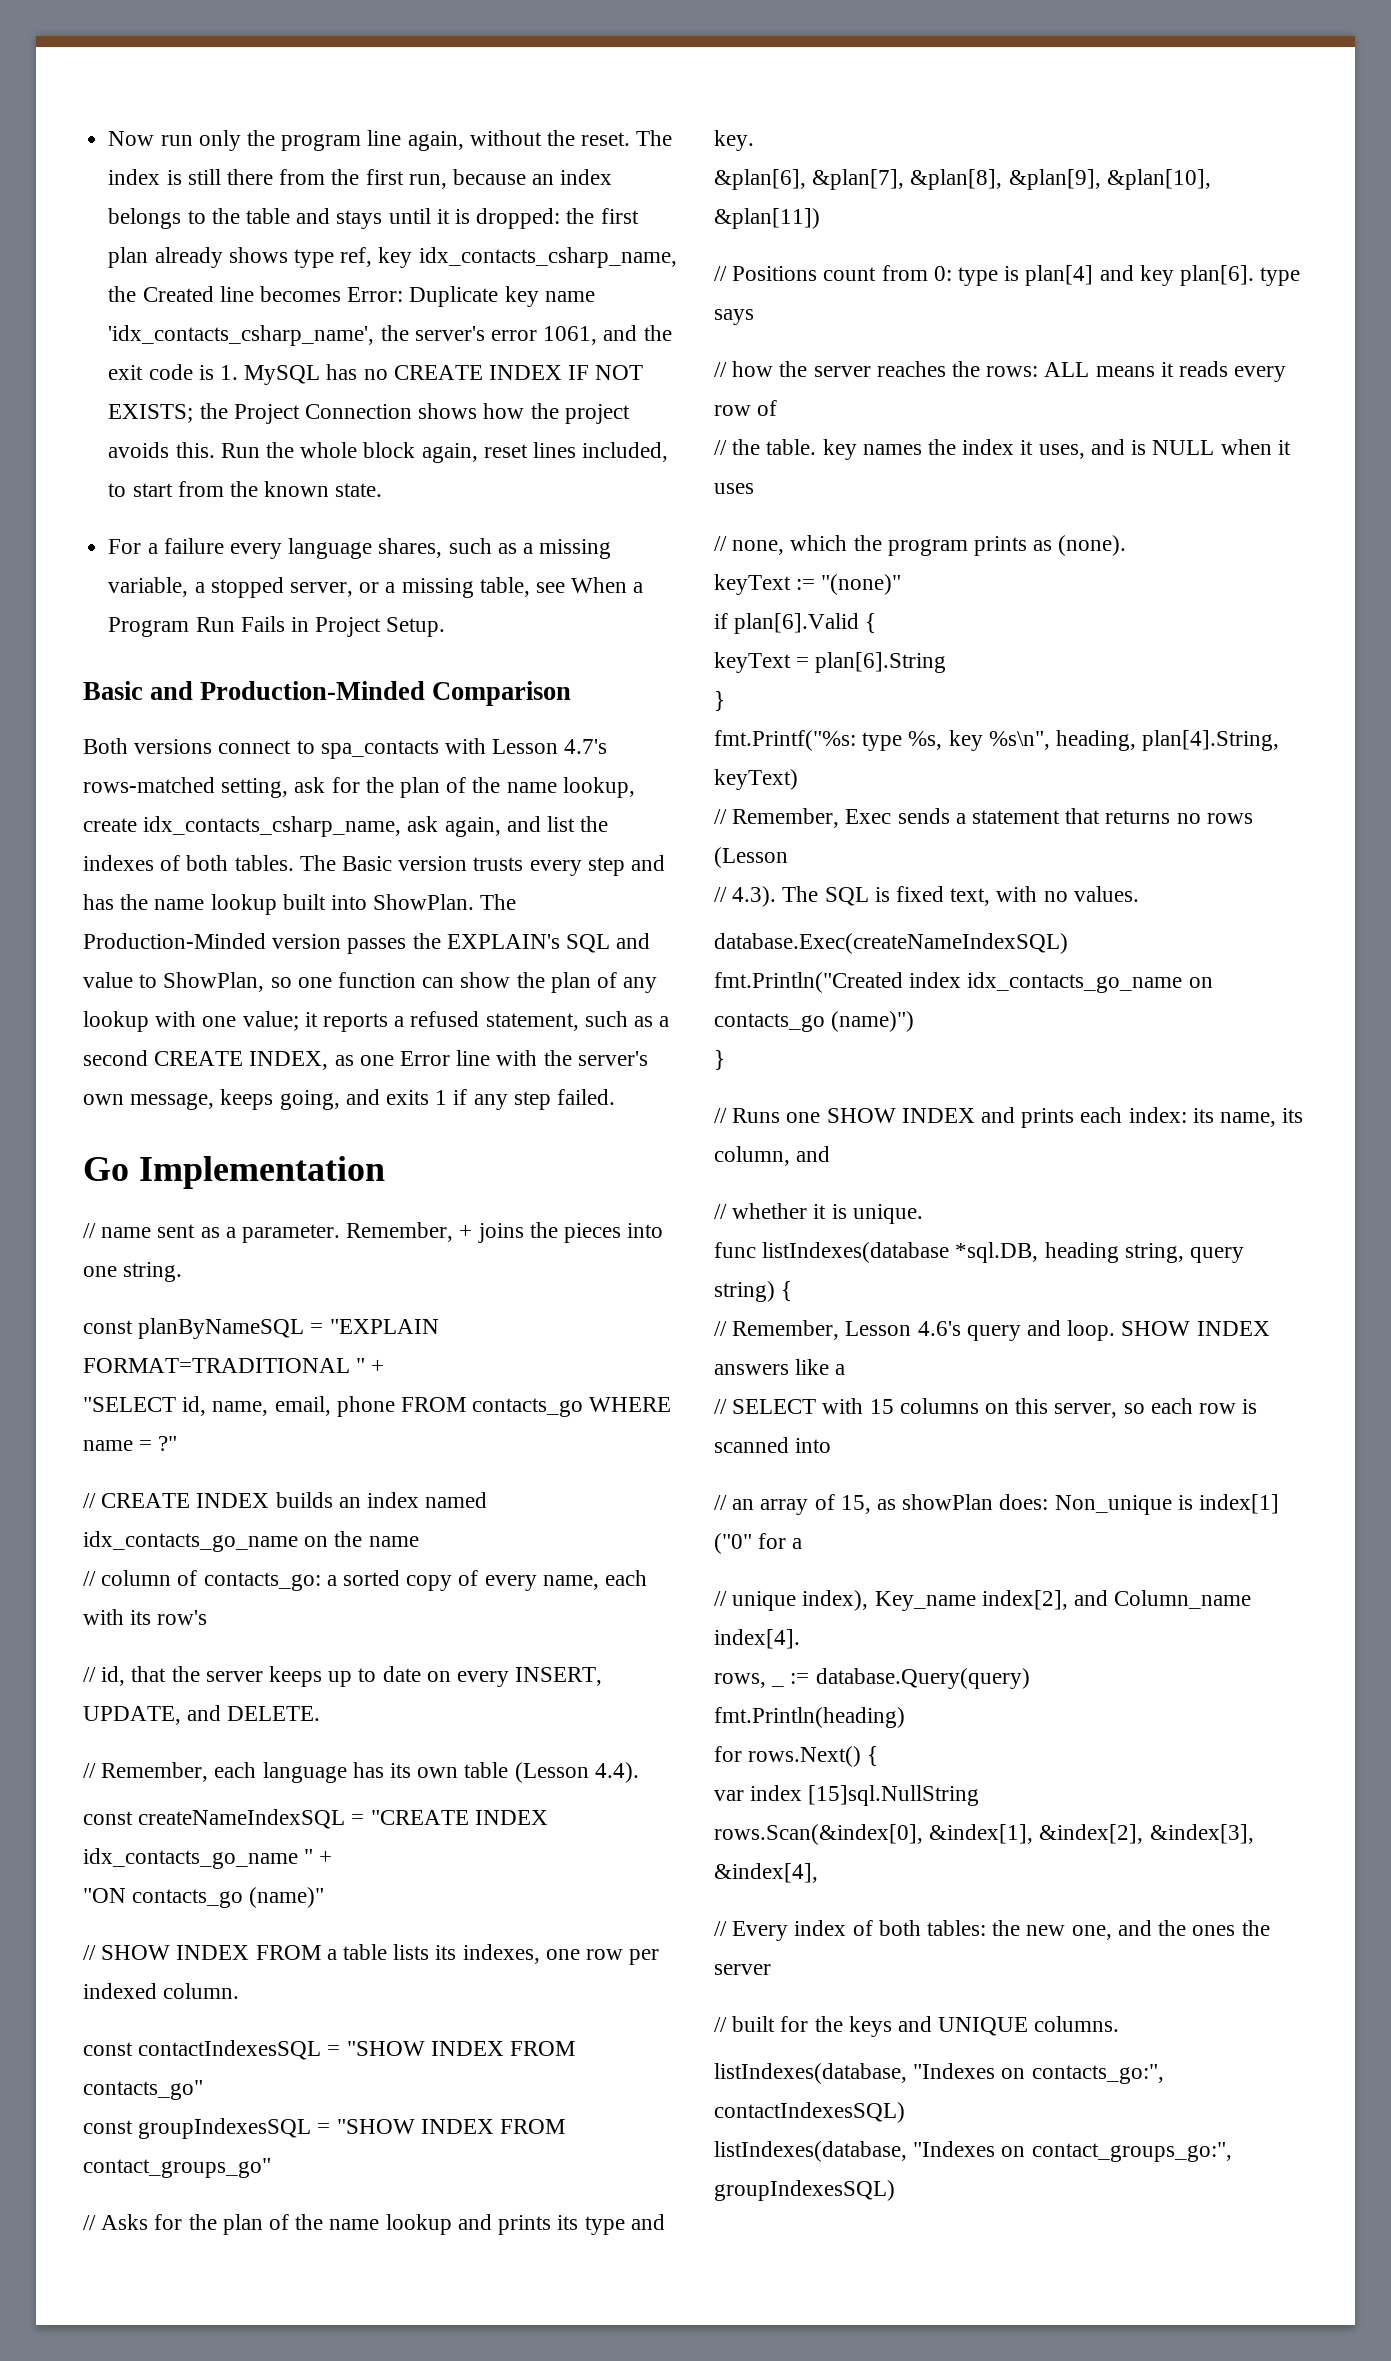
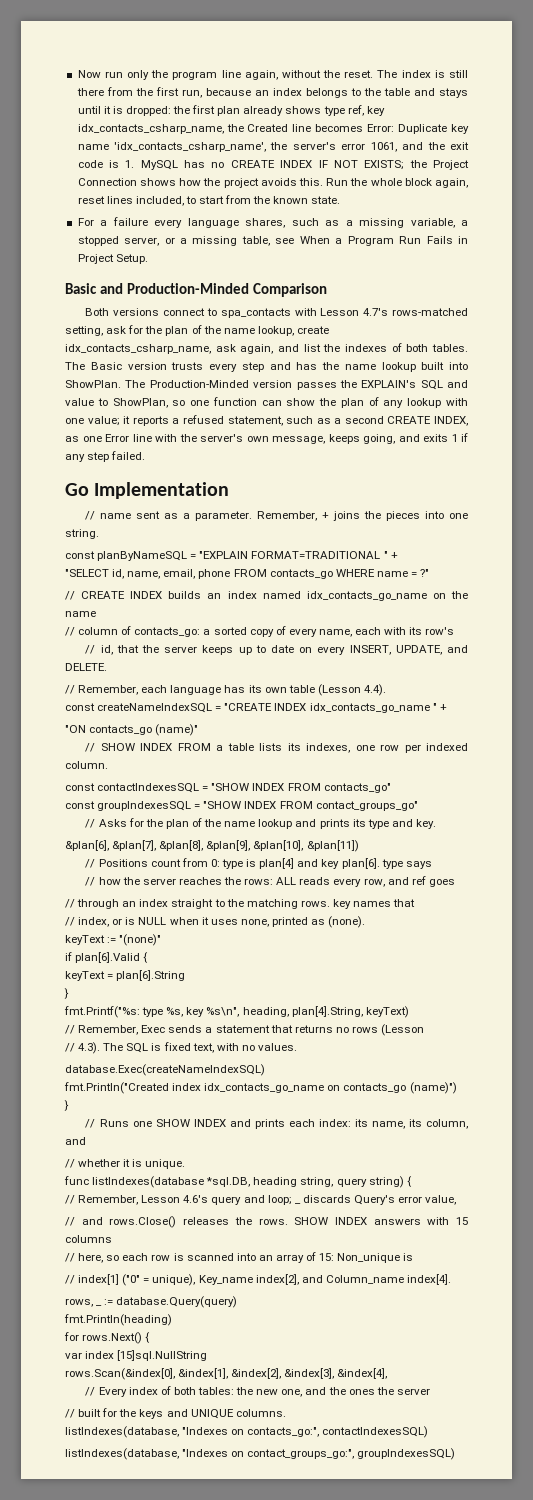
- // how the server reaches the rows: ALL means it reads every row of
- // the table. key names the index it uses, and is NULL when it uses
- // none, which the program prints as (none).
+ // how the server reaches the rows: ALL reads every row, and ref goes
+ // through an index straight to the matching rows. key names that
+ // index, or is NULL when it uses none, printed as (none).
- // Remember, Lesson 4.6's query and loop. SHOW INDEX answers like a
- // SELECT with 15 columns on this server, so each row is scanned into
- // an array of 15, as showPlan does: Non_unique is index[1] ("0" for a
- // unique index), Key_name index[2], and Column_name index[4].
+ // Remember, Lesson 4.6's query and loop; _ discards Query's error value,
+ // and rows.Close() releases the rows. SHOW INDEX answers with 15 columns
+ // here, so each row is scanned into an array of 15: Non_unique is
+ // index[1] ("0" = unique), Key_name index[2], and Column_name index[4].

